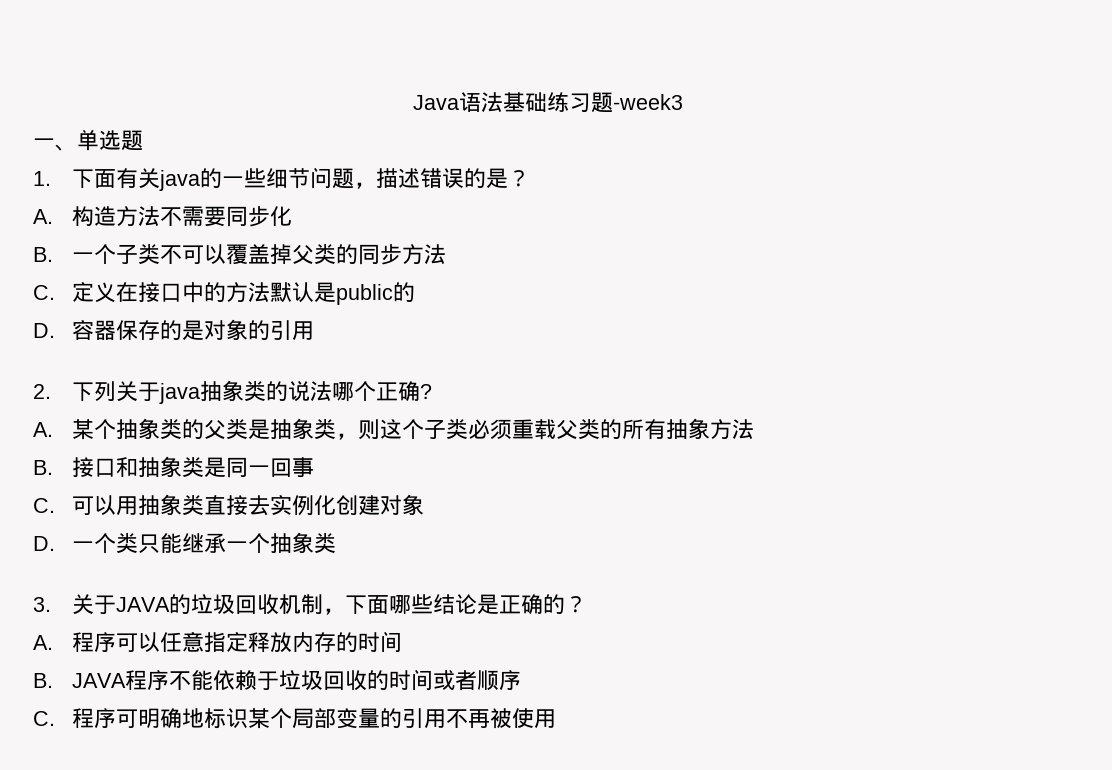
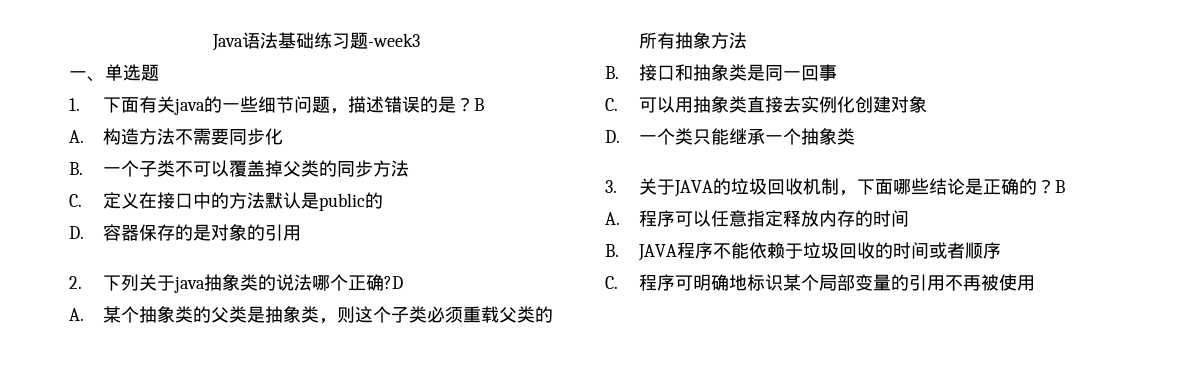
- 1.下面有关java的一些细节问题，描述错误的是？
+ 1.下面有关java的一些细节问题，描述错误的是？B
- 2.下列关于java抽象类的说法哪个正确?
+ 2.下列关于java抽象类的说法哪个正确?D
- 3.关于JAVA的垃圾回收机制，下面哪些结论是正确的？
+ 3.关于JAVA的垃圾回收机制，下面哪些结论是正确的？B

